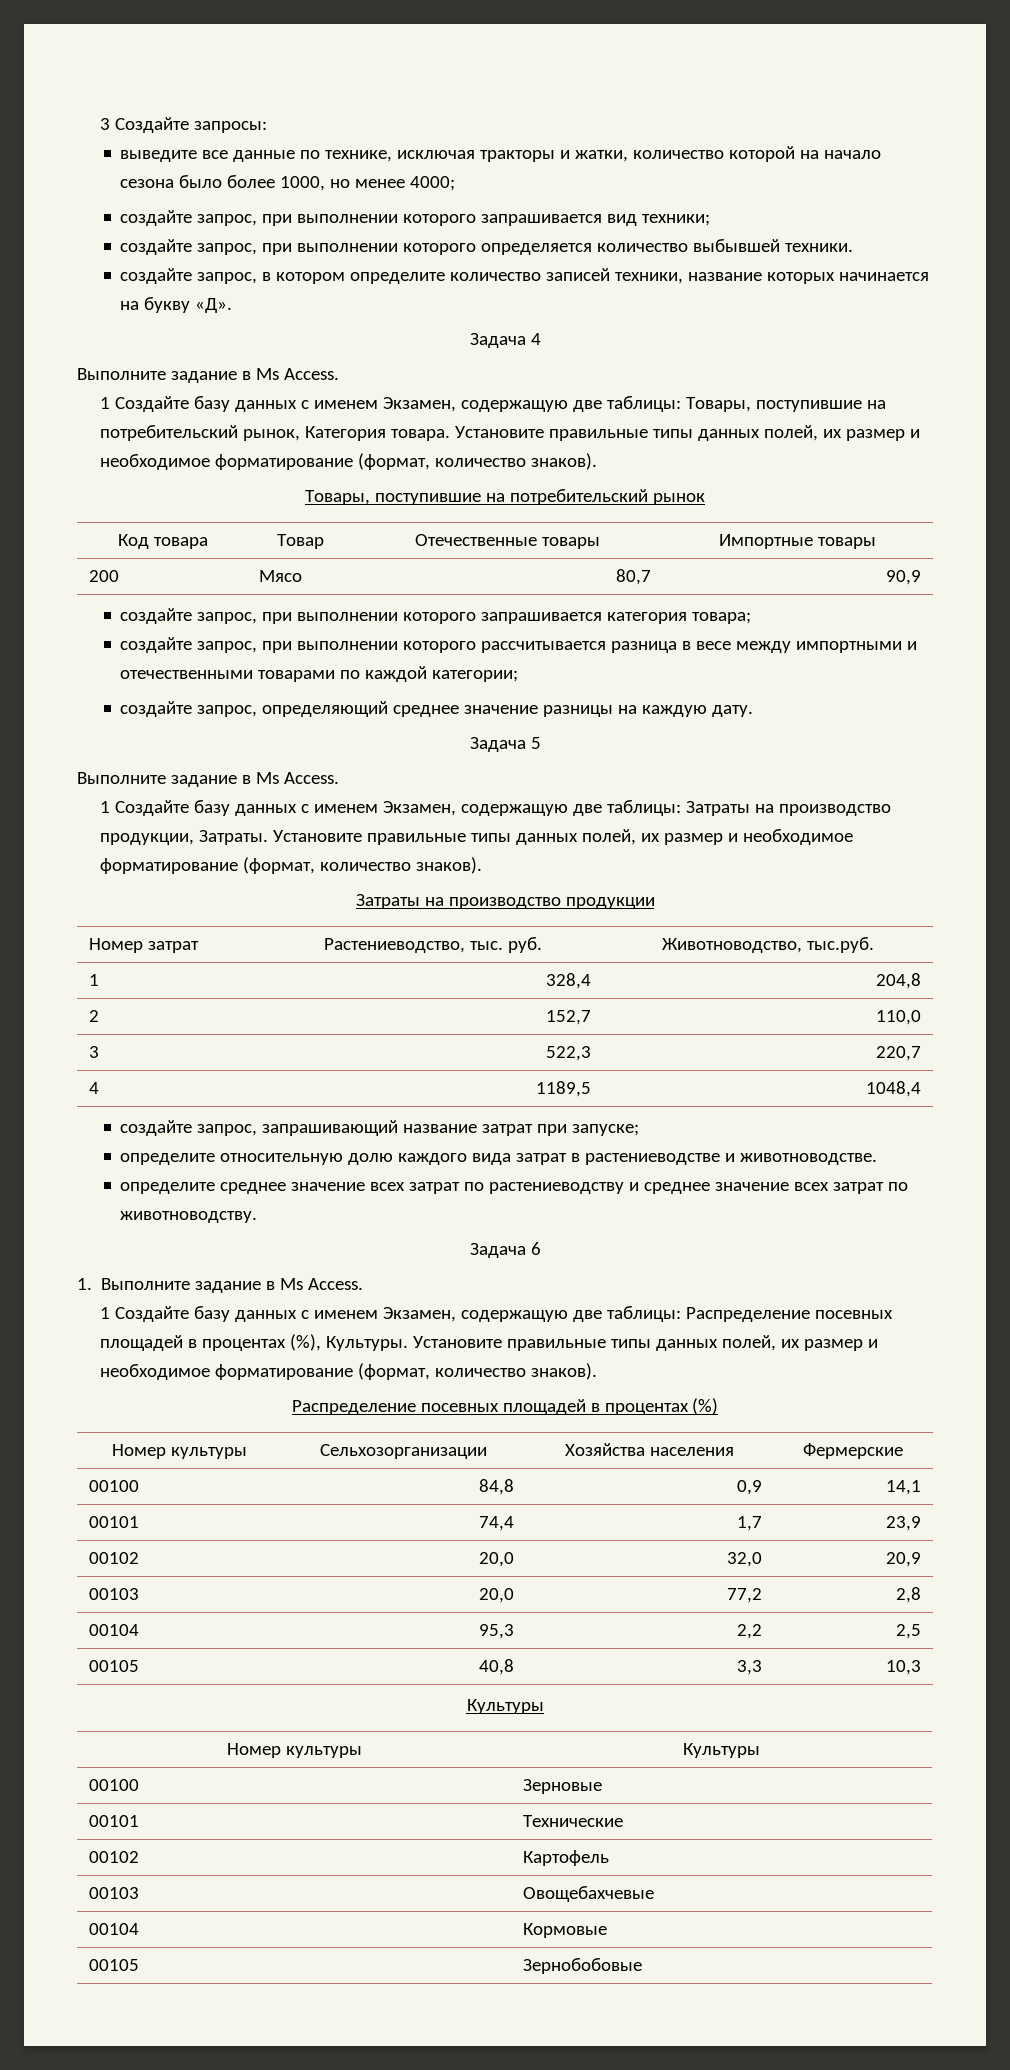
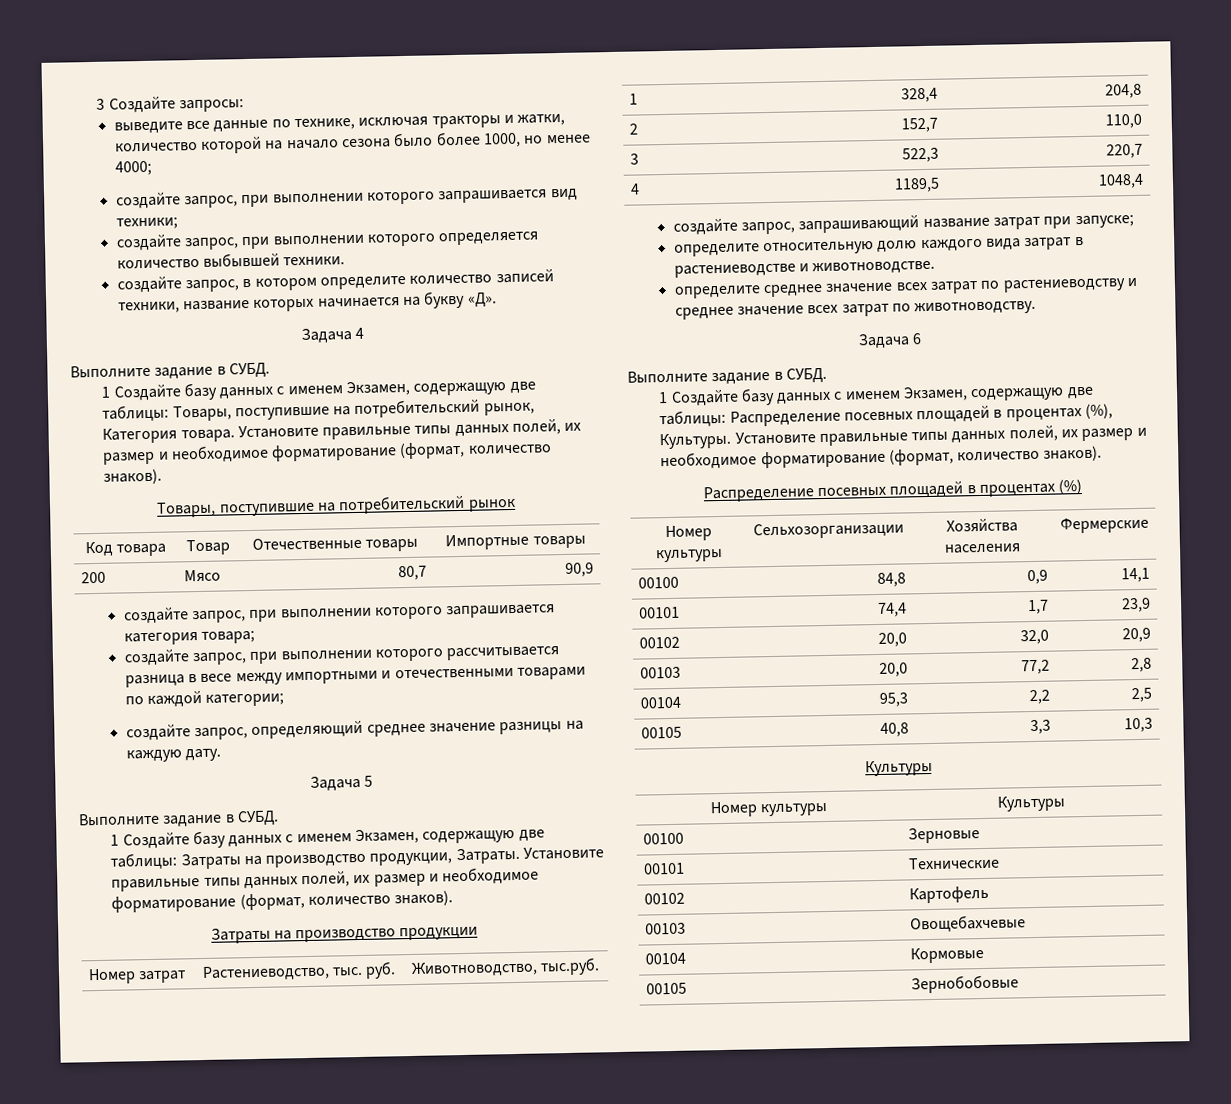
  Задача 4
- Выполните задание в Ms Access.
+ Выполните задание в СУБД.
  Задача 5
- Выполните задание в Ms Access.
+ Выполните задание в СУБД.
  Задача 6
- 1. Выполните задание в Ms Access.
+ Выполните задание в СУБД.

